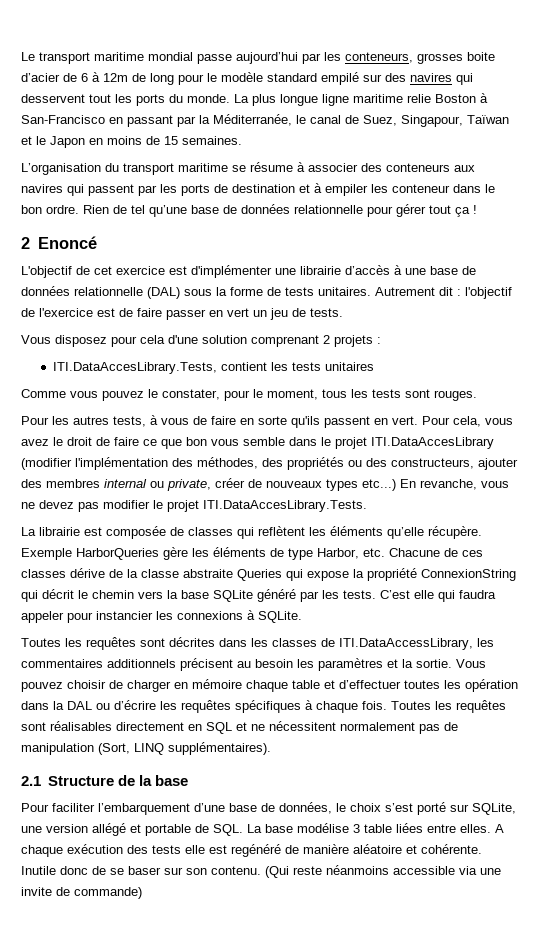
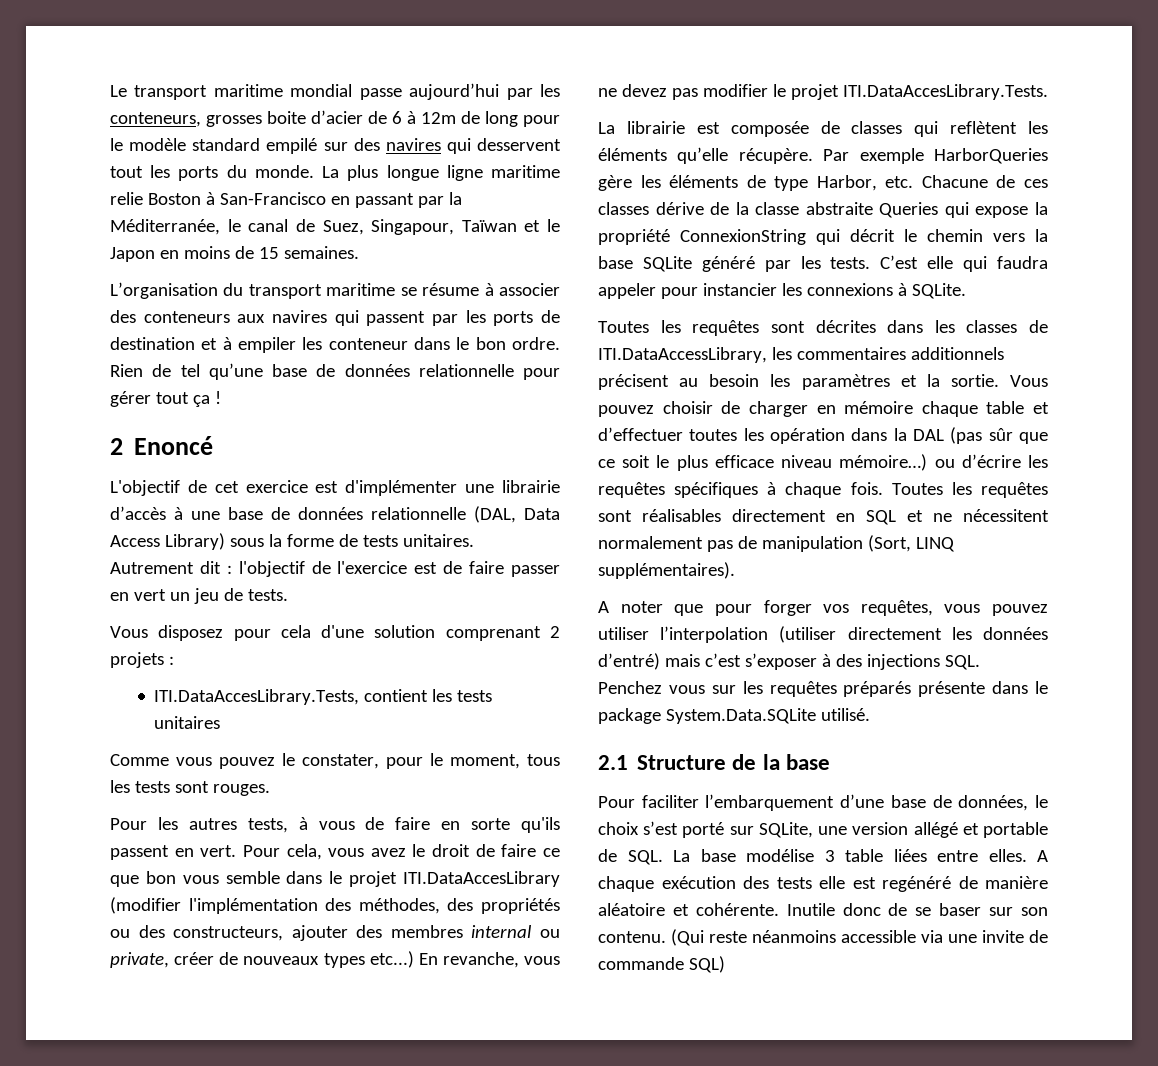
- L'objectif de cet exercice est d'implémenter une librairie d’accès à une base de données relationnelle (DAL) sous la forme de tests unitaires.
+ L'objectif de cet exercice est d'implémenter une librairie d’accès à une base de données relationnelle (DAL, Data Access Library) sous la forme de tests unitaires.
- Exemple HarborQueries gère les éléments de type Harbor, etc. Chacune de ces classes dérive de la classe abstraite Queries qui expose la propriété ConnexionString qui décrit le chemin vers la base SQLite généré par les tests.
+ Par exemple HarborQueries gère les éléments de type Harbor, etc. Chacune de ces classes dérive de la classe abstraite Queries qui expose la propriété ConnexionString qui décrit le chemin vers la base SQLite généré par les tests.
- Vous pouvez choisir de charger en mémoire chaque table et d’effectuer toutes les opération dans la DAL ou d’écrire les requêtes spécifiques à chaque fois.
+ Vous pouvez choisir de charger en mémoire chaque table et d’effectuer toutes les opération dans la DAL (pas sûr que ce soit le plus efficace niveau mémoire…) ou d’écrire les requêtes spécifiques à chaque fois.
+ A noter que pour forger vos requêtes, vous pouvez utiliser l’interpolation (utiliser directement les données d’entré) mais c’est s’exposer à des injections SQL. Penchez vous sur les requêtes préparés présente dans le package System.Data.SQLite utilisé.
- (Qui reste néanmoins accessible via une invite de commande)
+ (Qui reste néanmoins accessible via une invite de commande SQL)

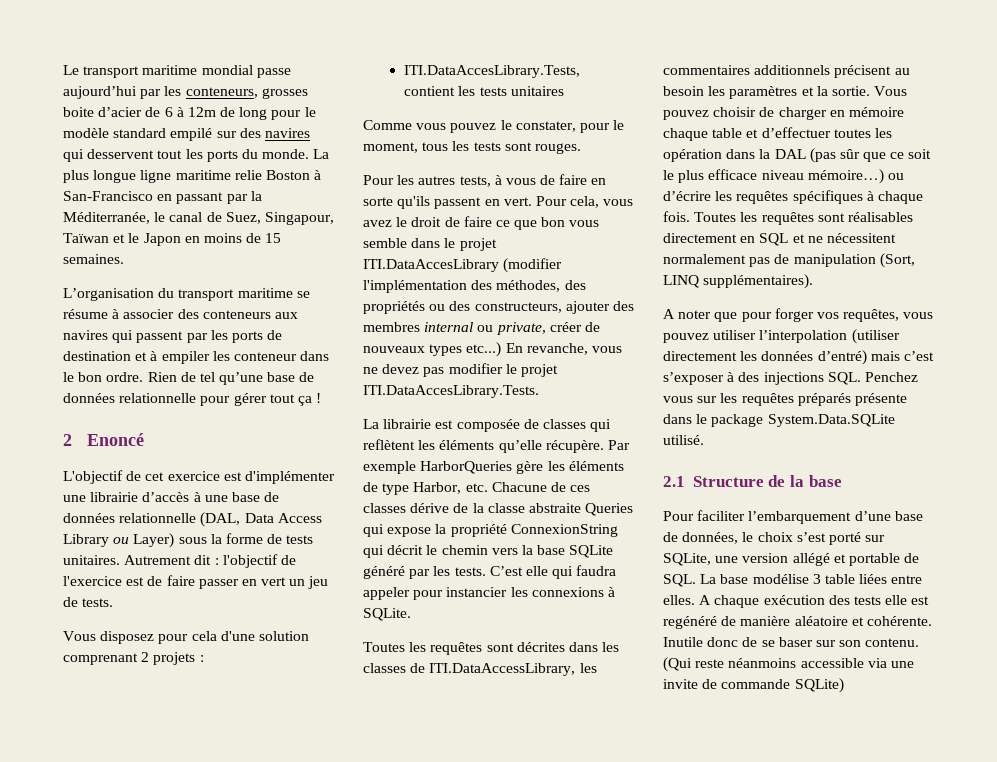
- L'objectif de cet exercice est d'implémenter une librairie d’accès à une base de données relationnelle (DAL, Data Access Library) sous la forme de tests unitaires.
+ L'objectif de cet exercice est d'implémenter une librairie d’accès à une base de données relationnelle (DAL, Data Access Library ou Layer) sous la forme de tests unitaires.
- (Qui reste néanmoins accessible via une invite de commande SQL)
+ (Qui reste néanmoins accessible via une invite de commande SQLite)

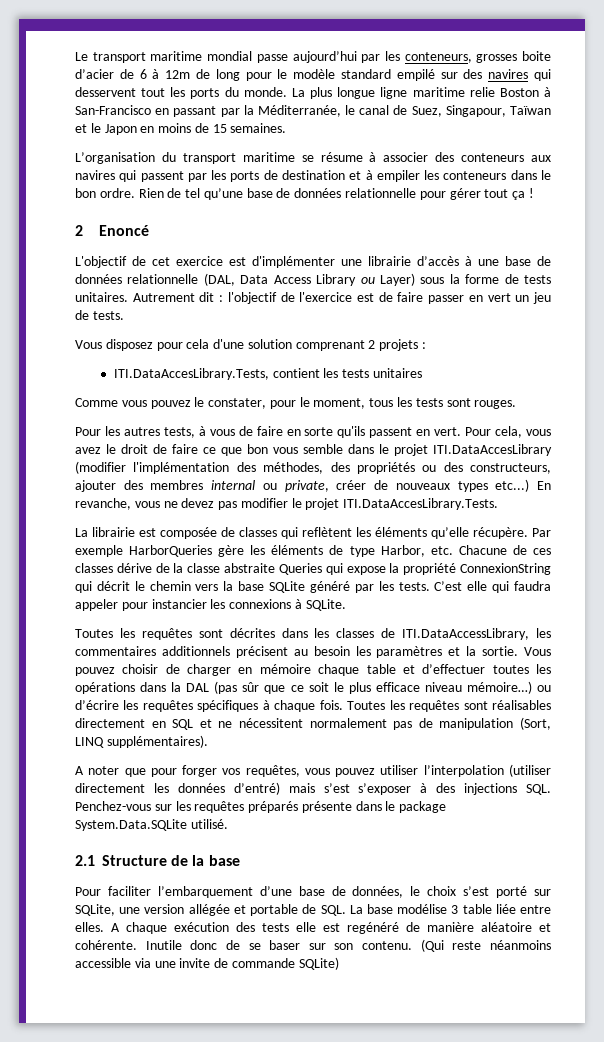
- L’organisation du transport maritime se résume à associer des conteneurs aux navires qui passent par les ports de destination et à empiler les conteneur dans le bon ordre.
+ L’organisation du transport maritime se résume à associer des conteneurs aux navires qui passent par les ports de destination et à empiler les conteneurs dans le bon ordre.
- Vous pouvez choisir de charger en mémoire chaque table et d’effectuer toutes les opération dans la DAL (pas sûr que ce soit le plus efficace niveau mémoire…) ou d’écrire les requêtes spécifiques à chaque fois.
+ Vous pouvez choisir de charger en mémoire chaque table et d’effectuer toutes les opérations dans la DAL (pas sûr que ce soit le plus efficace niveau mémoire…) ou d’écrire les requêtes spécifiques à chaque fois.
- A noter que pour forger vos requêtes, vous pouvez utiliser l’interpolation (utiliser directement les données d’entré) mais c’est s’exposer à des injections SQL. Penchez vous sur les requêtes préparés présente dans le package System.Data.SQLite utilisé.
+ A noter que pour forger vos requêtes, vous pouvez utiliser l’interpolation (utiliser directement les données d’entré) mais s’est s’exposer à des injections SQL. Penchez-vous sur les requêtes préparés présente dans le package System.Data.SQLite utilisé.
- Pour faciliter l’embarquement d’une base de données, le choix s’est porté sur SQLite, une version allégé et portable de SQL. La base modélise 3 table liées entre elles.
+ Pour faciliter l’embarquement d’une base de données, le choix s’est porté sur SQLite, une version allégée et portable de SQL. La base modélise 3 table liée entre elles.

